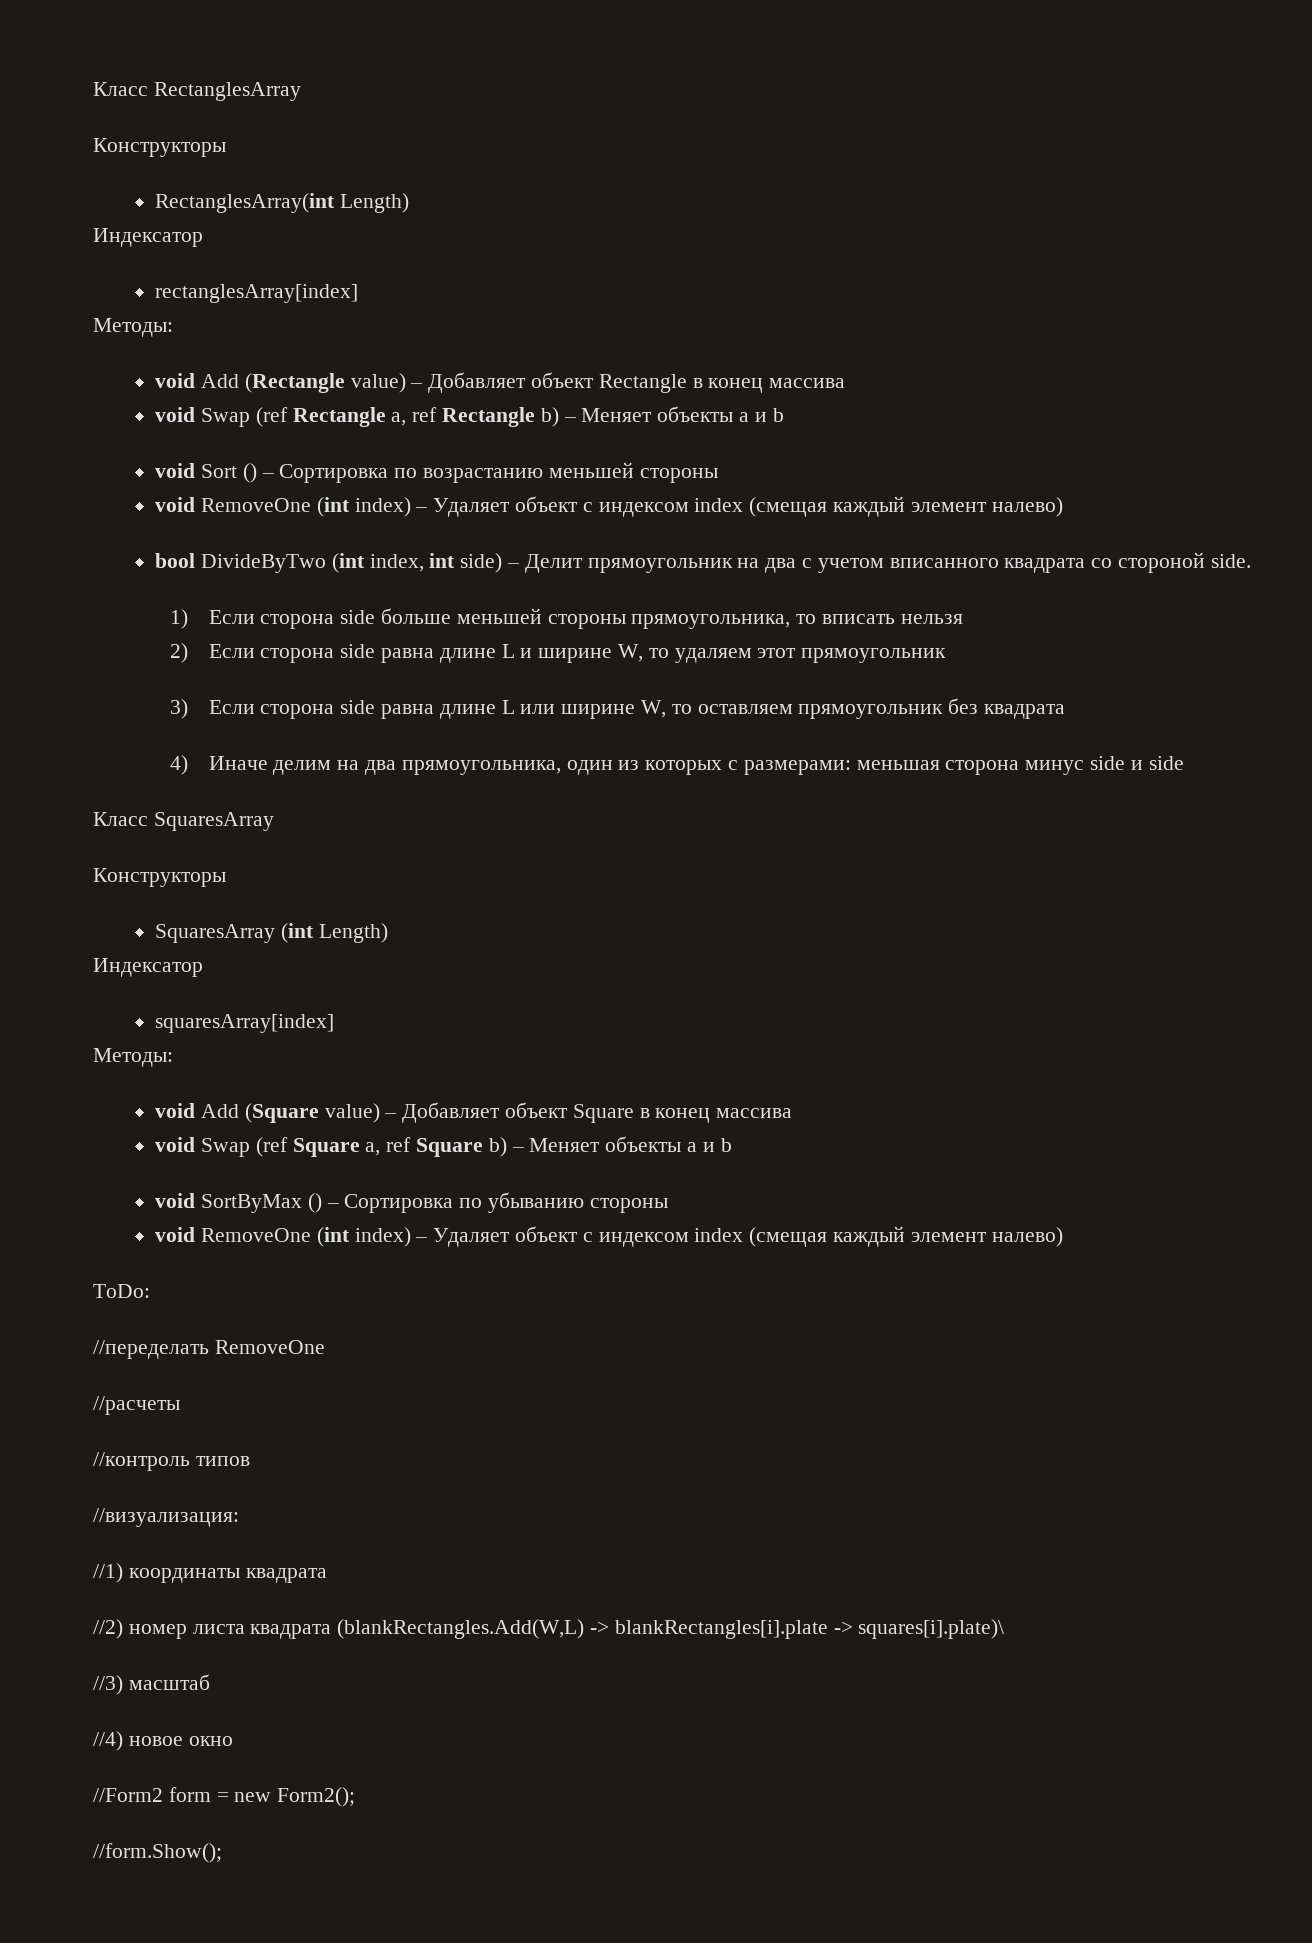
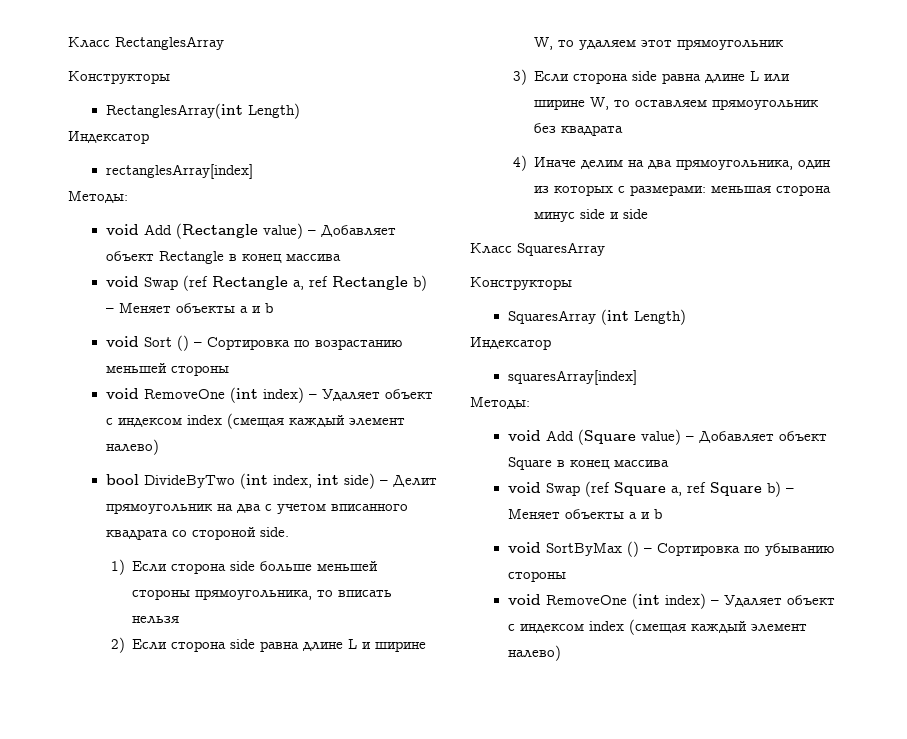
- ToDo:
- //переделать RemoveOne
- //расчеты
- //контроль типов
- //визуализация:
- //1) координаты квадрата
- //2) номер листа квадрата (blankRectangles.Add(W,L) -> blankRectangles[i].plate -> squares[i].plate)\
- //3) масштаб
- //4) новое окно
- //Form2 form = new Form2();
- //form.Show();

